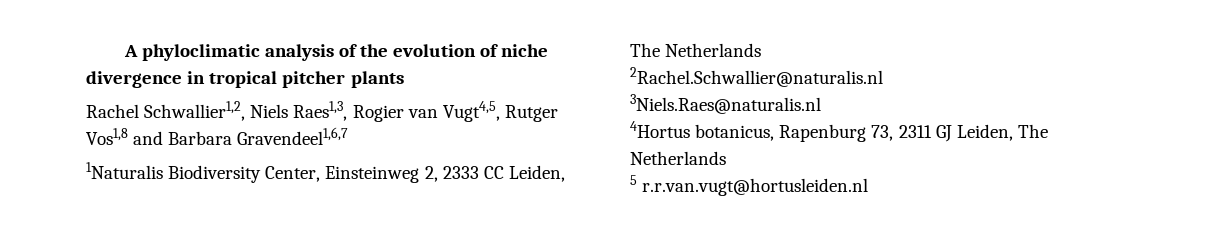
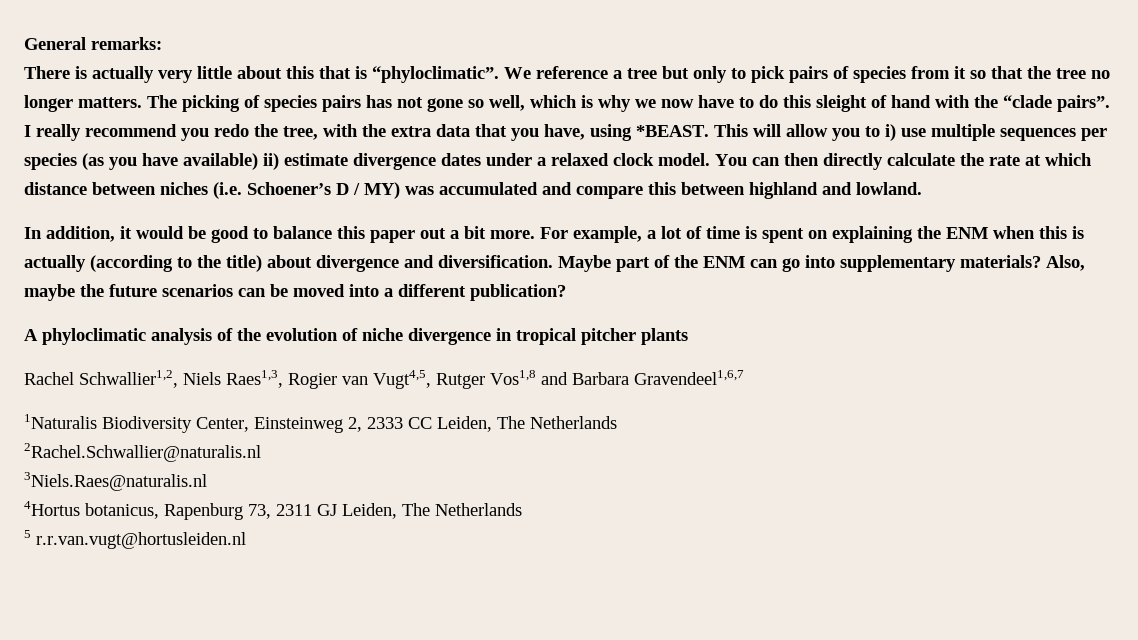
+ General remarks:
+ There is actually very little about this that is “phyloclimatic”. We reference a tree but only to pick pairs of species from it so that the tree no longer matters. The picking of species pairs has not gone so well, which is why we now have to do this sleight of hand with the “clade pairs”. I really recommend you redo the tree, with the extra data that you have, using *BEAST. This will allow you to i) use multiple sequences per species (as you have available) ii) estimate divergence dates under a relaxed clock model. You can then directly calculate the rate at which distance between niches (i.e. Schoener’s D / MY) was accumulated and compare this between highland and lowland.
+ In addition, it would be good to balance this paper out a bit more. For example, a lot of time is spent on explaining the ENM when this is actually (according to the title) about divergence and diversification. Maybe part of the ENM can go into supplementary materials? Also, maybe the future scenarios can be moved into a different publication?

